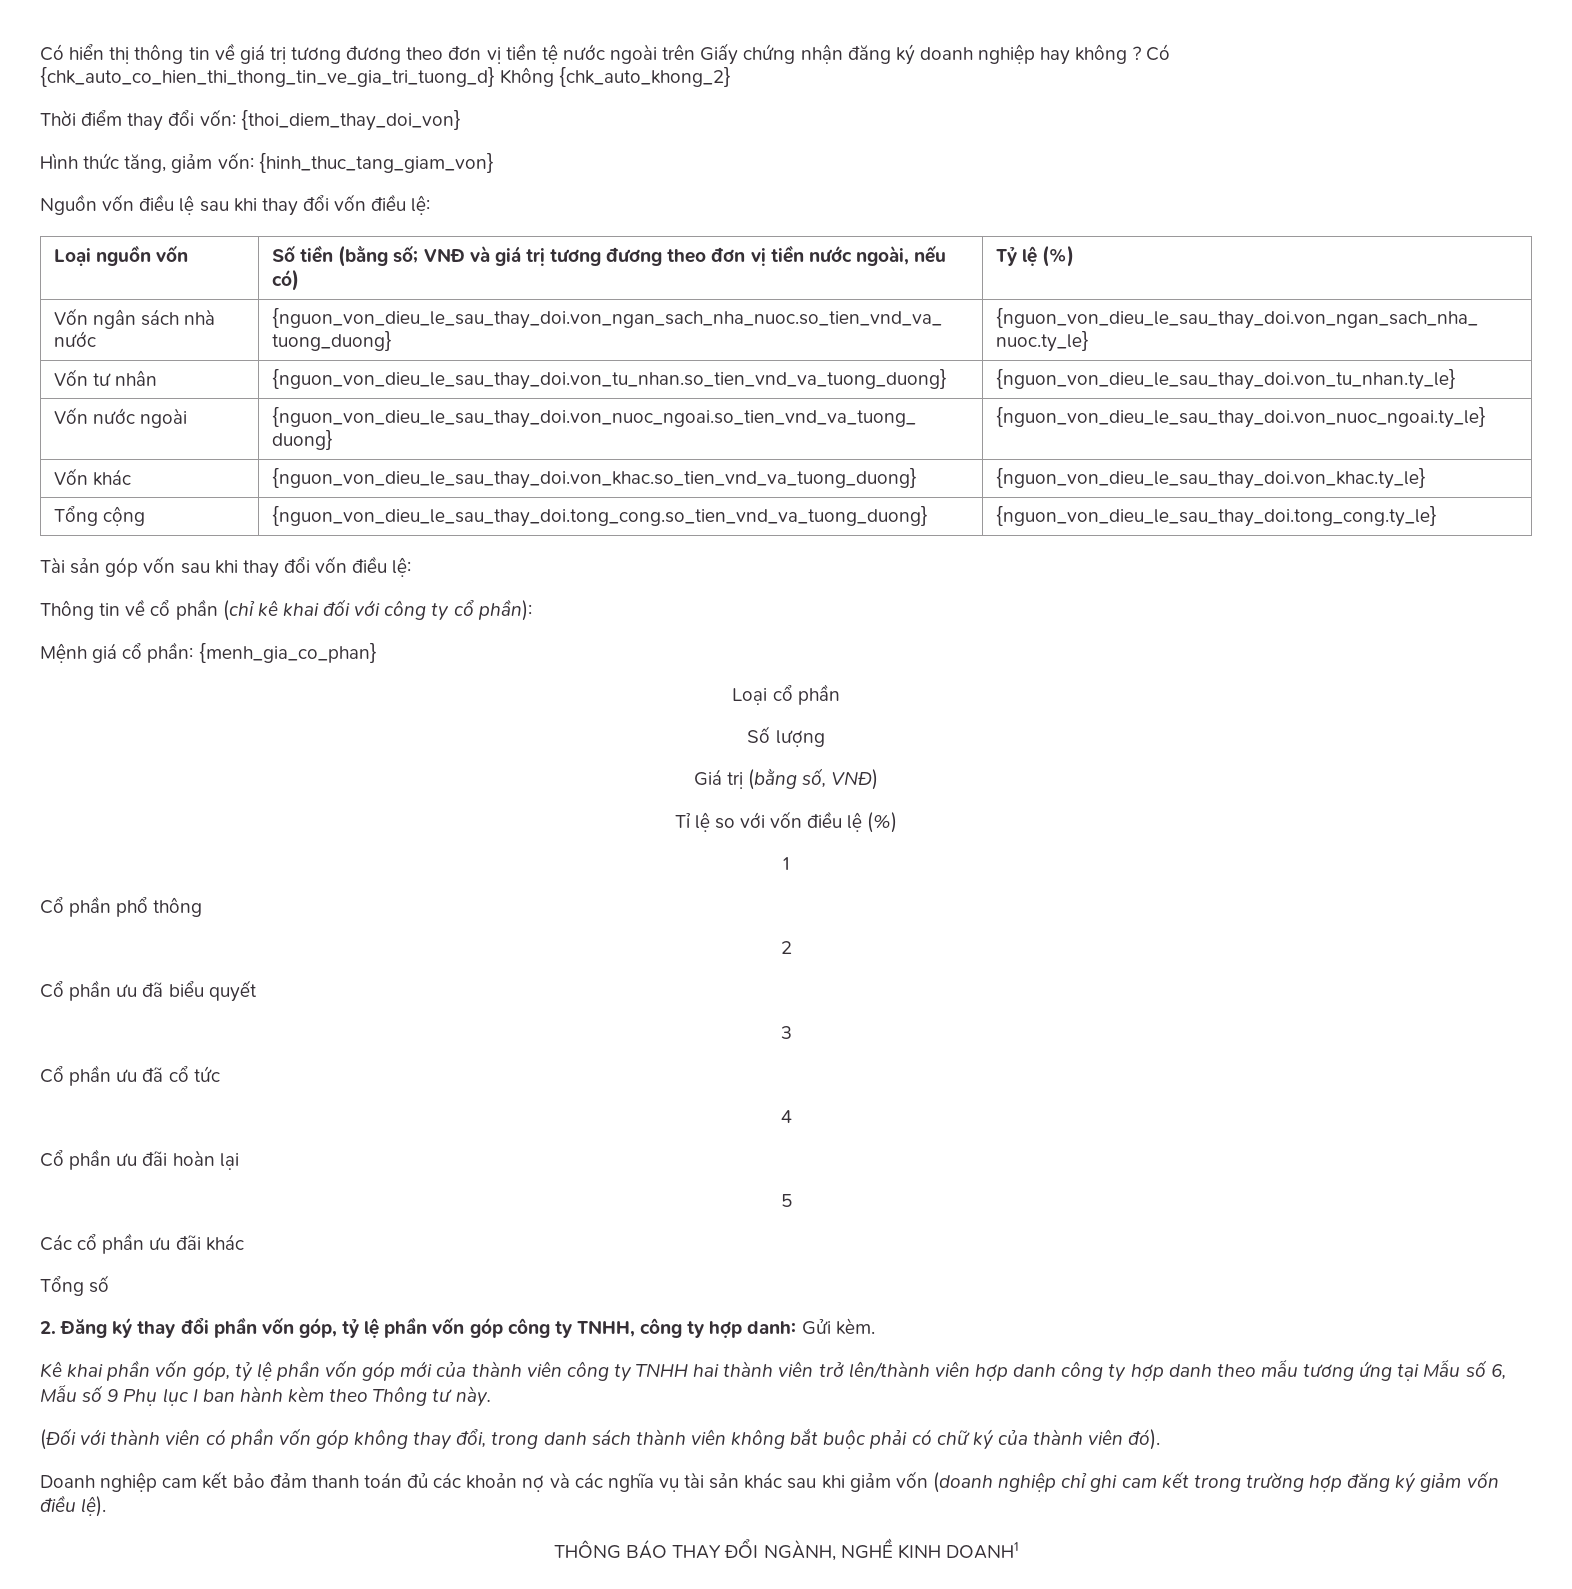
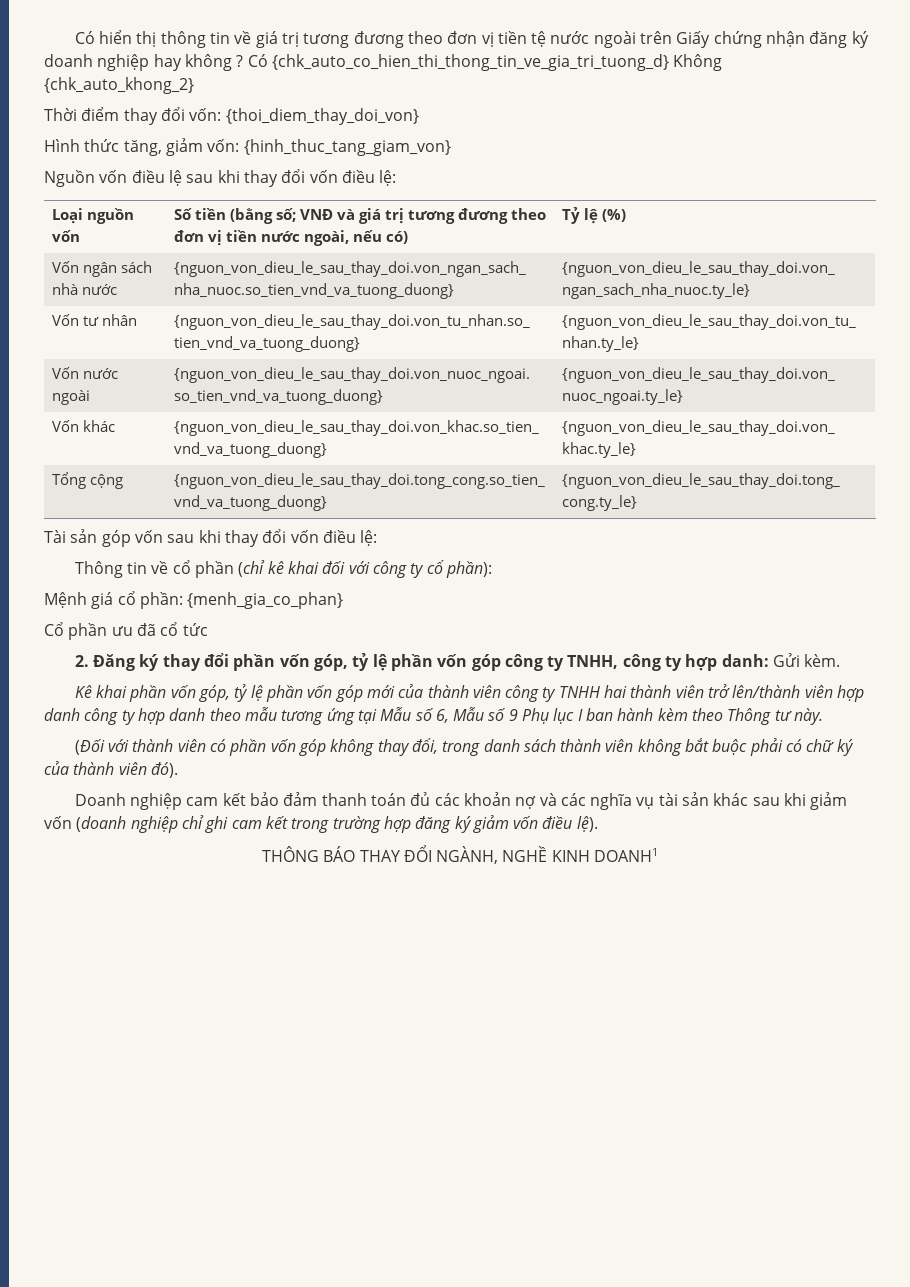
- Loại cổ phần
- Số lượng
- Giá trị (bằng số, VNĐ)
- Tỉ lệ so với vốn điều lệ (%)
- 1
- Cổ phần phổ thông
- 2
- Cổ phần ưu đã biểu quyết
- 3
- 4
- Cổ phần ưu đãi hoàn lại
- 5
- Các cổ phần ưu đãi khác
- Tổng số

